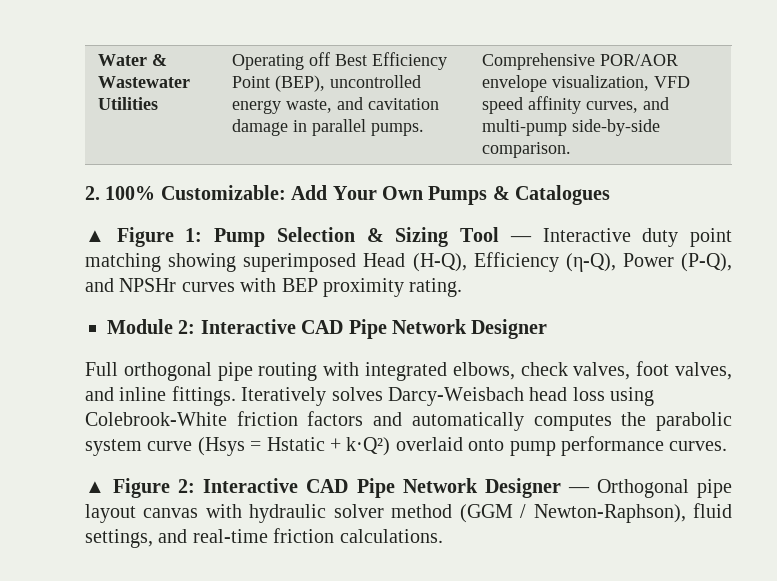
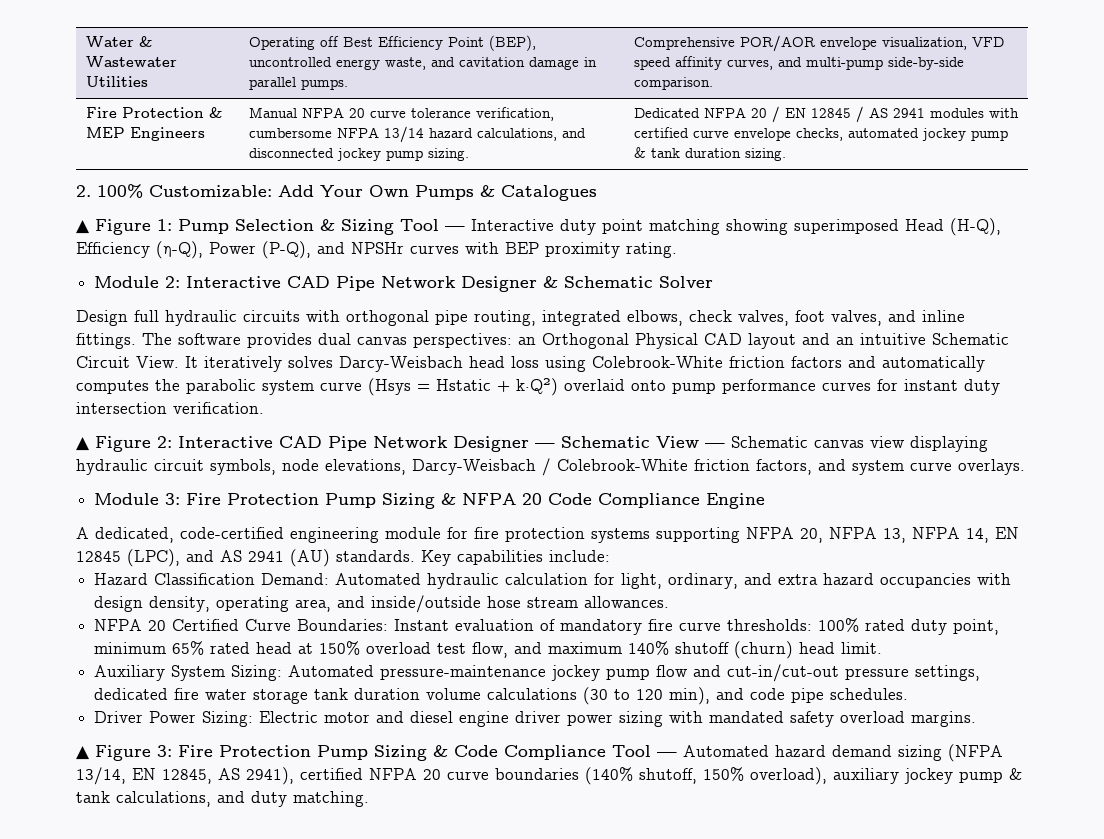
+ Fire Protection & MEP Engineers | Manual NFPA 20 curve tolerance verification, cumbersome NFPA 13/14 hazard calculations, and disconnected jockey pump sizing. | Dedicated NFPA 20 / EN 12845 / AS 2941 modules with certified curve envelope checks, automated jockey pump & tank duration sizing.
- Module 2: Interactive CAD Pipe Network Designer
- Full orthogonal pipe routing with integrated elbows, check valves, foot valves, and inline fittings.
+ Module 2: Interactive CAD Pipe Network Designer & Schematic Solver
+ Design full hydraulic circuits with orthogonal pipe routing, integrated elbows, check valves, foot valves, and inline fittings.
- Iteratively solves Darcy-Weisbach head loss using Colebrook-White friction factors and automatically computes the parabolic system curve (Hsys = Hstatic + k·Q²) overlaid onto pump performance curves.
+ The software provides dual canvas perspectives: an Orthogonal Physical CAD layout and an intuitive Schematic Circuit View. It iteratively solves Darcy-Weisbach head loss using Colebrook-White friction factors and automatically computes the parabolic system curve (Hsys = Hstatic + k·Q²) overlaid onto pump performance curves for instant duty intersection verification.
- ▲ Figure 2: Interactive CAD Pipe Network Designer — Orthogonal pipe layout canvas with hydraulic solver method (GGM / Newton-Raphson), fluid settings, and real-time friction calculations.
+ ▲ Figure 2: Interactive CAD Pipe Network Designer — Schematic View — Schematic canvas view displaying hydraulic circuit symbols, node elevations, Darcy-Weisbach / Colebrook-White friction factors, and system curve overlays.
+ Module 3: Fire Protection Pump Sizing & NFPA 20 Code Compliance Engine
+ A dedicated, code-certified engineering module for fire protection systems supporting NFPA 20, NFPA 13, NFPA 14, EN 12845 (LPC), and AS 2941 (AU) standards. Key capabilities include:
+ Hazard Classification Demand: Automated hydraulic calculation for light, ordinary, and extra hazard occupancies with design density, operating area, and inside/outside hose stream allowances.
+ NFPA 20 Certified Curve Boundaries: Instant evaluation of mandatory fire curve thresholds: 100% rated duty point, minimum 65% rated head at 150% overload test flow, and maximum 140% shutoff (churn) head limit.
+ Auxiliary System Sizing: Automated pressure-maintenance jockey pump flow and cut-in/cut-out pressure settings, dedicated fire water storage tank duration volume calculations (30 to 120 min), and code pipe schedules.
+ Driver Power Sizing: Electric motor and diesel engine driver power sizing with mandated safety overload margins.
+ ▲ Figure 3: Fire Protection Pump Sizing & Code Compliance Tool — Automated hazard demand sizing (NFPA 13/14, EN 12845, AS 2941), certified NFPA 20 curve boundaries (140% shutoff, 150% overload), auxiliary jockey pump & tank calculations, and duty matching.

